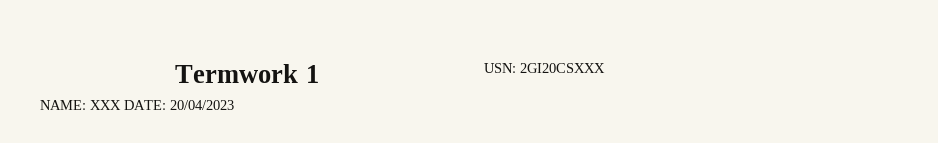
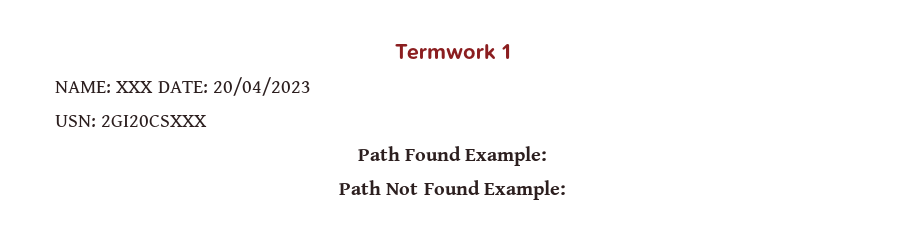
+ Path Found Example:
+ Path Not Found Example:

